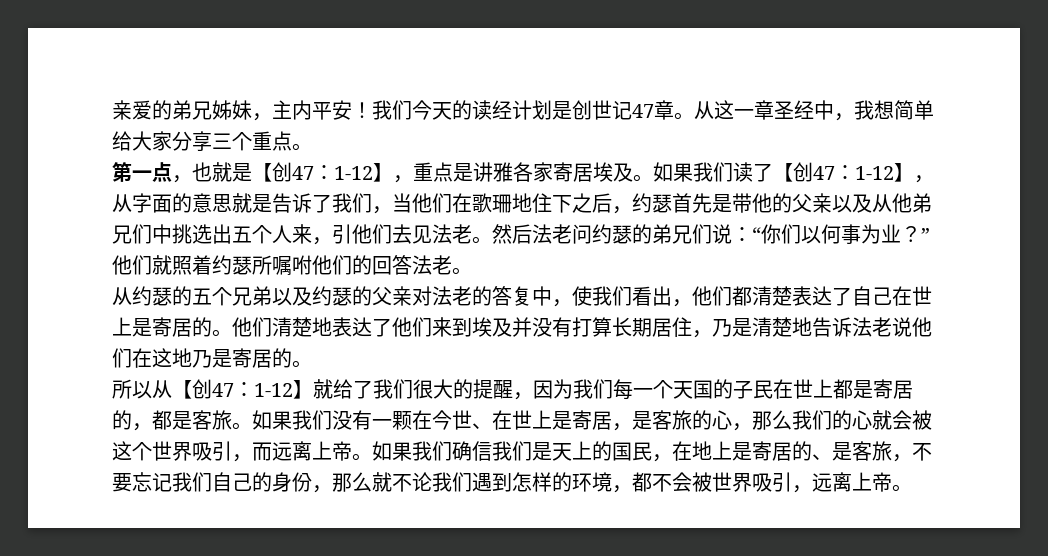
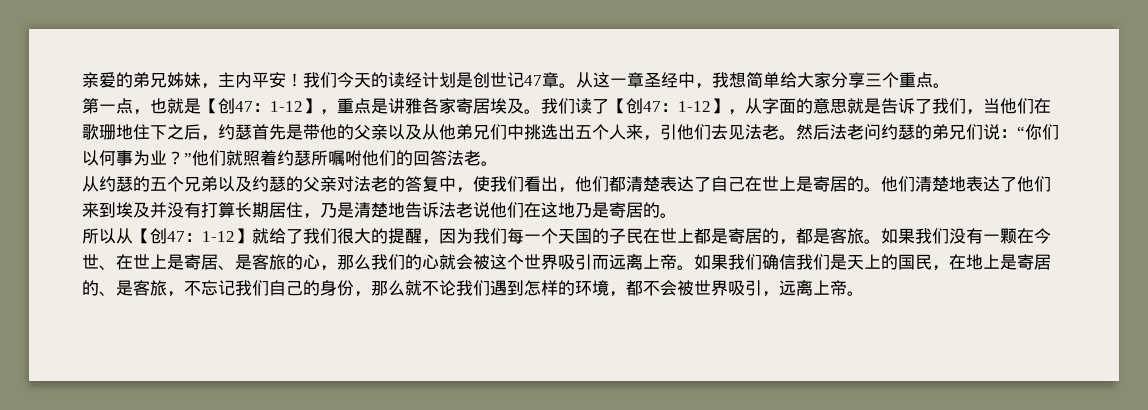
- 如果我们读了【创47：1-12】，从字面的意思就是告诉了我们，当他们在歌珊地住下之后，约瑟首先是带他的父亲以及从他弟兄们中挑选出五个人来，引他们去见法老。
+ 我们读了【创47：1-12】，从字面的意思就是告诉了我们，当他们在歌珊地住下之后，约瑟首先是带他的父亲以及从他弟兄们中挑选出五个人来，引他们去见法老。
- 如果我们没有一颗在今世、在世上是寄居，是客旅的心，那么我们的心就会被这个世界吸引，而远离上帝。
+ 如果我们没有一颗在今世、在世上是寄居、是客旅的心，那么我们的心就会被这个世界吸引而远离上帝。
- 如果我们确信我们是天上的国民，在地上是寄居的、是客旅，不要忘记我们自己的身份，那么就不论我们遇到怎样的环境，都不会被世界吸引，远离上帝。
+ 如果我们确信我们是天上的国民，在地上是寄居的、是客旅，不忘记我们自己的身份，那么就不论我们遇到怎样的环境，都不会被世界吸引，远离上帝。

